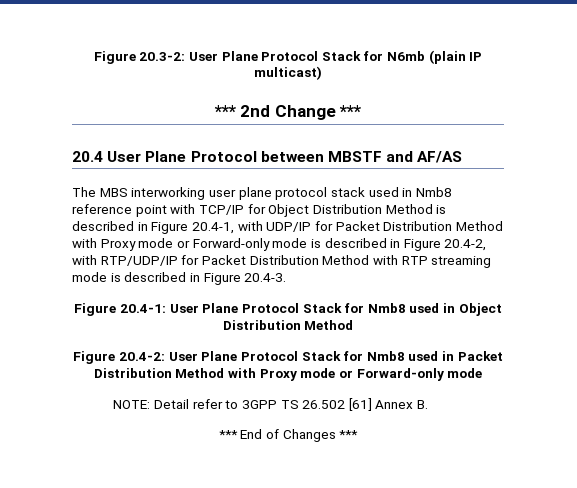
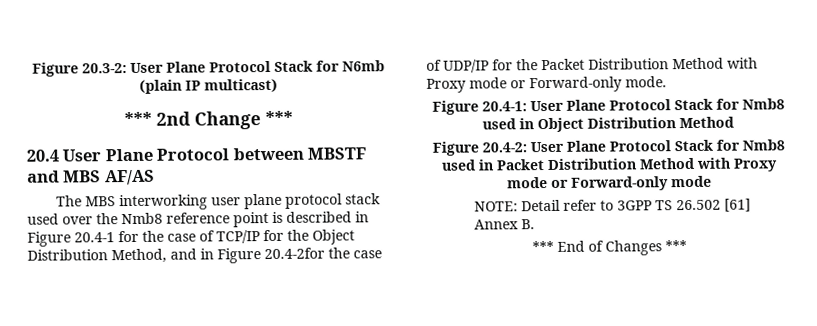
- 20.4 User Plane Protocol between MBSTF and AF/AS
+ 20.4 User Plane Protocol between MBSTF and MBS AF/AS
- The MBS interworking user plane protocol stack used in Nmb8 reference point with TCP/IP for Object Distribution Method is described in Figure 20.4-1, with UDP/IP for Packet Distribution Method with Proxy mode or Forward-only mode is described in Figure 20.4-2, with RTP/UDP/IP for Packet Distribution Method with RTP streaming mode is described in Figure 20.4-3.
+ The MBS interworking user plane protocol stack used over the Nmb8 reference point is described in Figure 20.4-1 for the case of TCP/IP for the Object Distribution Method, and in Figure 20.4-2for the case of UDP/IP for the Packet Distribution Method with Proxy mode or Forward-only mode.

